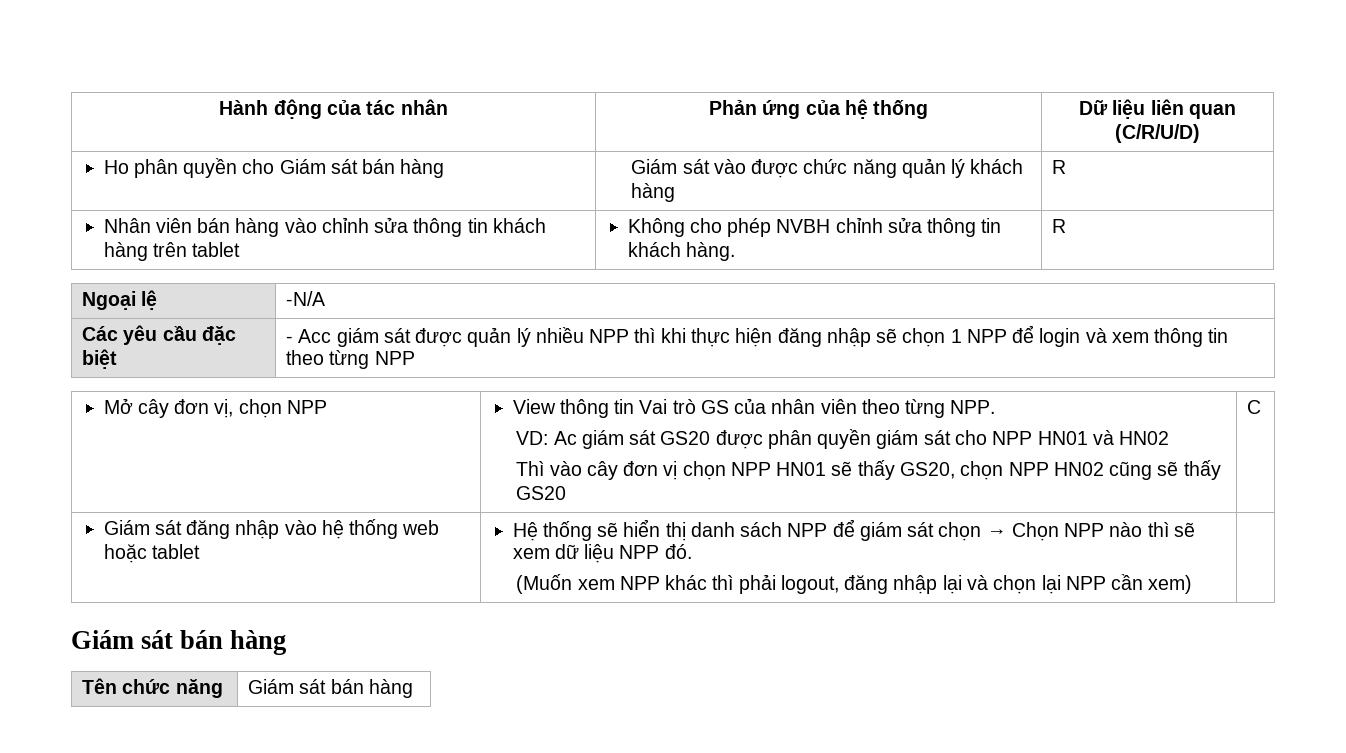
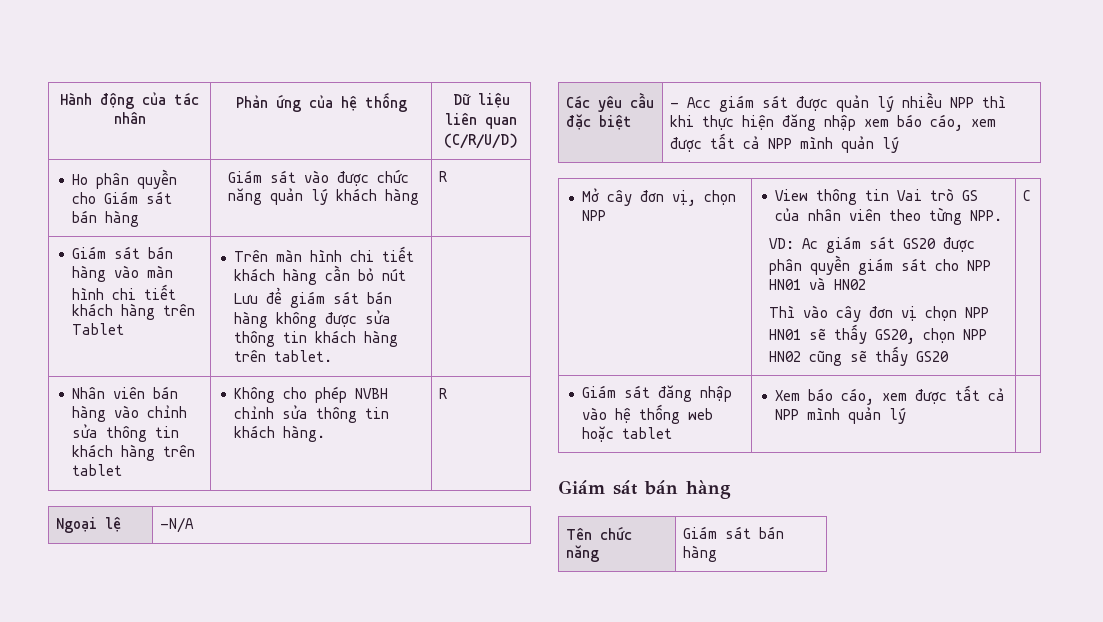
+ Giám sát bán hàng vào màn hình chi tiết khách hàng trên Tablet | Trên màn hình chi tiết khách hàng cần bỏ nút Lưu để giám sát bán hàng không được sửa thông tin khách hàng trên tablet. |
- Các yêu cầu đặc biệt | - Acc giám sát được quản lý nhiều NPP thì khi thực hiện đăng nhập sẽ chọn 1 NPP để login và xem thông tin theo từng NPP
+ Các yêu cầu đặc biệt | - Acc giám sát được quản lý nhiều NPP thì khi thực hiện đăng nhập xem báo cáo, xem được tất cả NPP mình quản lý
- Hệ thống sẽ hiển thị danh sách NPP để giám sát chọn → Chọn NPP nào thì sẽ xem dữ liệu NPP đó.
- (Muốn xem NPP khác thì phải logout, đăng nhập lại và chọn lại NPP cần xem)
+ Xem báo cáo, xem được tất cả NPP mình quản lý

